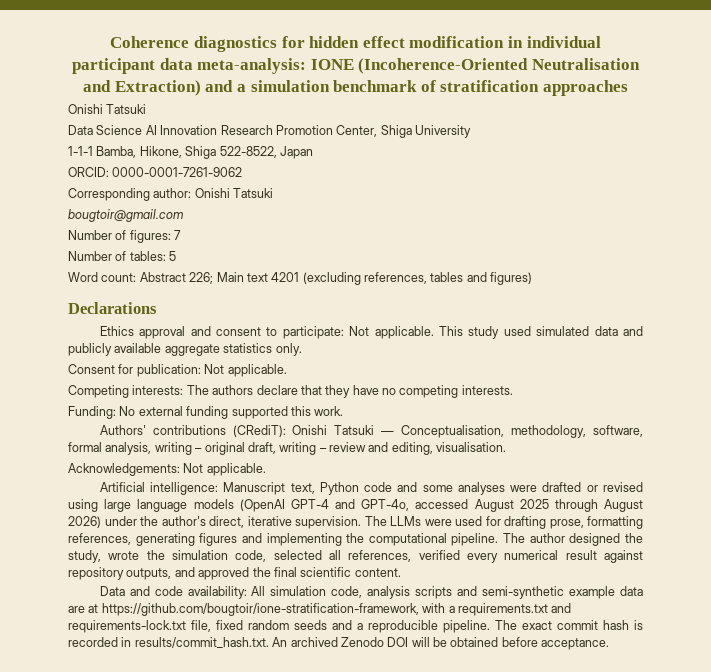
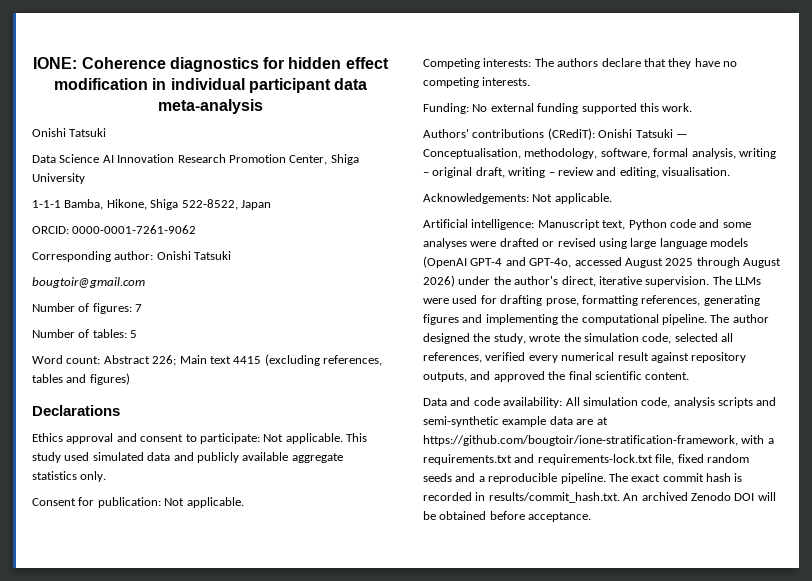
- Coherence diagnostics for hidden effect modification in individual participant data meta-analysis: IONE (Incoherence-Oriented Neutralisation and Extraction) and a simulation benchmark of stratification approaches
+ IONE: Coherence diagnostics for hidden effect modification in individual participant data meta-analysis
- Word count: Abstract 226; Main text 4201 (excluding references, tables and figures)
+ Word count: Abstract 226; Main text 4415 (excluding references, tables and figures)

